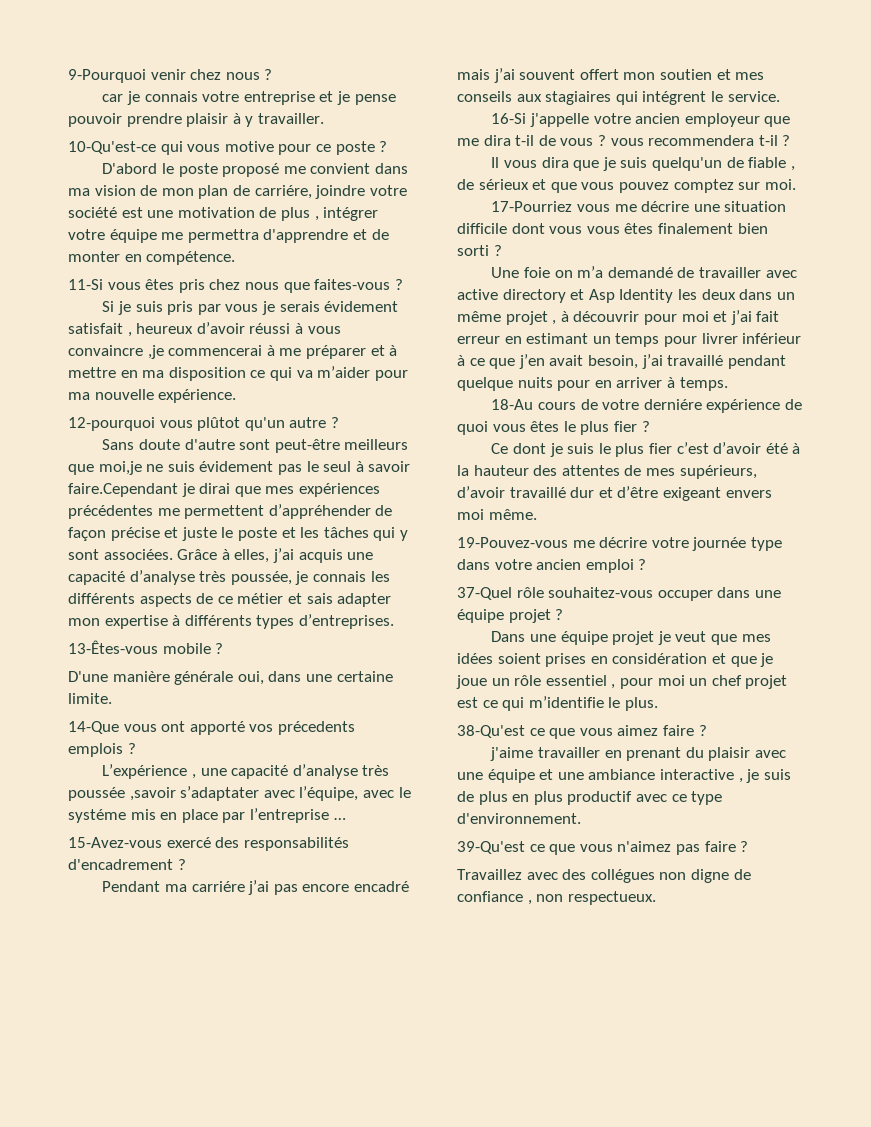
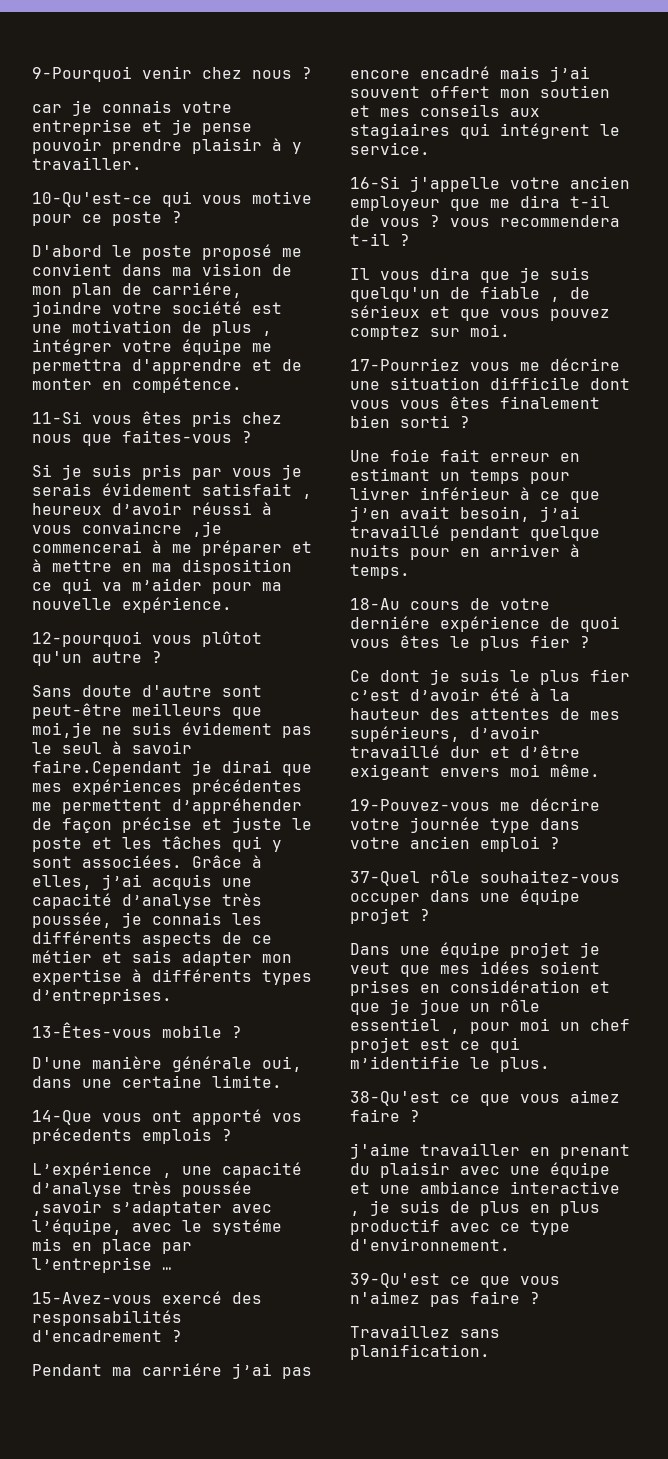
- Une foie on m’a demandé de travailler avec active directory et Asp Identity les deux dans un même projet , à découvrir pour moi et j’ai fait erreur en estimant un temps pour livrer inférieur à ce que j’en avait besoin, j’ai travaillé pendant quelque nuits pour en arriver à temps.
+ Une foie fait erreur en estimant un temps pour livrer inférieur à ce que j’en avait besoin, j’ai travaillé pendant quelque nuits pour en arriver à temps.
- Travaillez avec des collégues non digne de confiance , non respectueux.
+ Travaillez sans planification.

